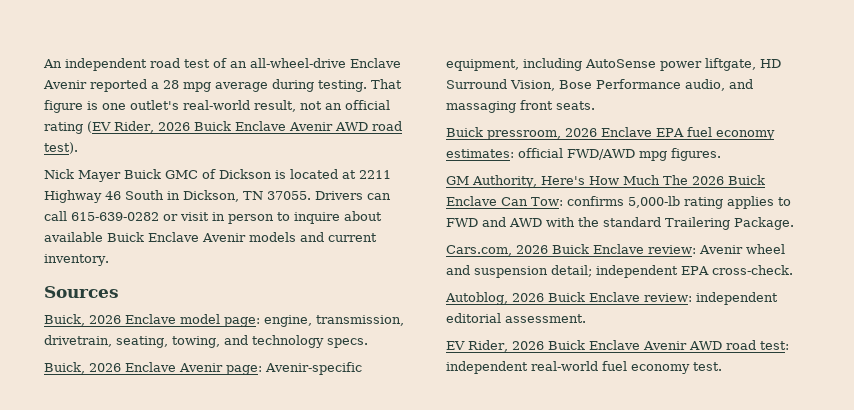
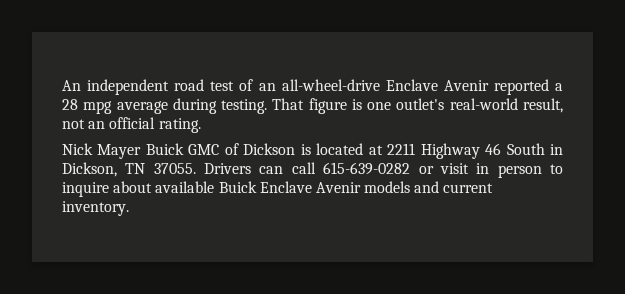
- That figure is one outlet's real-world result, not an official rating (EV Rider, 2026 Buick Enclave Avenir AWD road test).
+ That figure is one outlet's real-world result, not an official rating.
- Sources
- Buick, 2026 Enclave model page: engine, transmission, drivetrain, seating, towing, and technology specs.
- Buick, 2026 Enclave Avenir page: Avenir-specific equipment, including AutoSense power liftgate, HD Surround Vision, Bose Performance audio, and massaging front seats.
- Buick pressroom, 2026 Enclave EPA fuel economy estimates: official FWD/AWD mpg figures.
- GM Authority, Here's How Much The 2026 Buick Enclave Can Tow: confirms 5,000-lb rating applies to FWD and AWD with the standard Trailering Package.
- Cars.com, 2026 Buick Enclave review: Avenir wheel and suspension detail; independent EPA cross-check.
- Autoblog, 2026 Buick Enclave review: independent editorial assessment.
- EV Rider, 2026 Buick Enclave Avenir AWD road test: independent real-world fuel economy test.

